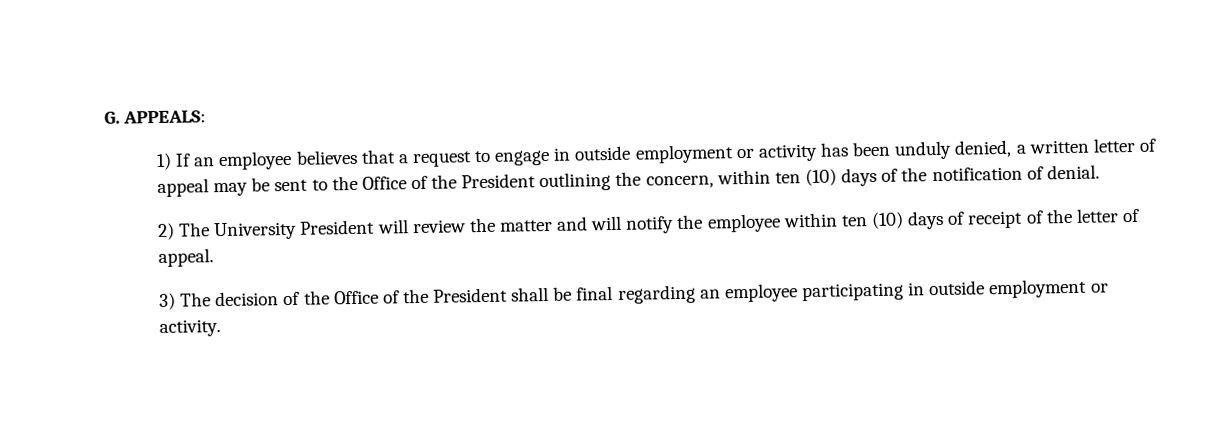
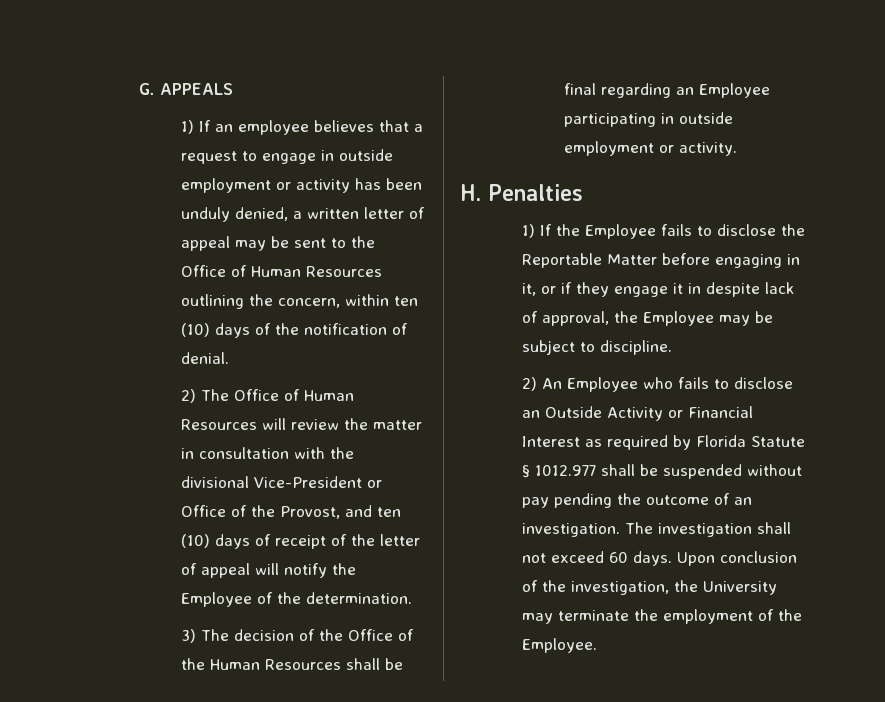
- G. APPEALS:
+ G. APPEALS
- 1) If an employee believes that a request to engage in outside employment or activity has been unduly denied, a written letter of appeal may be sent to the Office of the President outlining the concern, within ten (10) days of the notification of denial.
+ 1) If an employee believes that a request to engage in outside employment or activity has been unduly denied, a written letter of appeal may be sent to the Office of Human Resources outlining the concern, within ten (10) days of the notification of denial.
- 2) The University President will review the matter and will notify the employee within ten (10) days of receipt of the letter of appeal.
+ 2) The Office of Human Resources will review the matter in consultation with the divisional Vice-President or Office of the Provost, and ten (10) days of receipt of the letter of appeal will notify the Employee of the determination.
- 3) The decision of the Office of the President shall be final regarding an employee participating in outside employment or activity.
+ 3) The decision of the Office of the Human Resources shall be final regarding an Employee participating in outside employment or activity.
+ H. Penalties
+ 1) If the Employee fails to disclose the Reportable Matter before engaging in it, or if they engage it in despite lack of approval, the Employee may be subject to discipline.
+ 2) An Employee who fails to disclose an Outside Activity or Financial Interest as required by Florida Statute § 1012.977 shall be suspended without pay pending the outcome of an investigation. The investigation shall not exceed 60 days. Upon conclusion of the investigation, the University may terminate the employment of the Employee.

